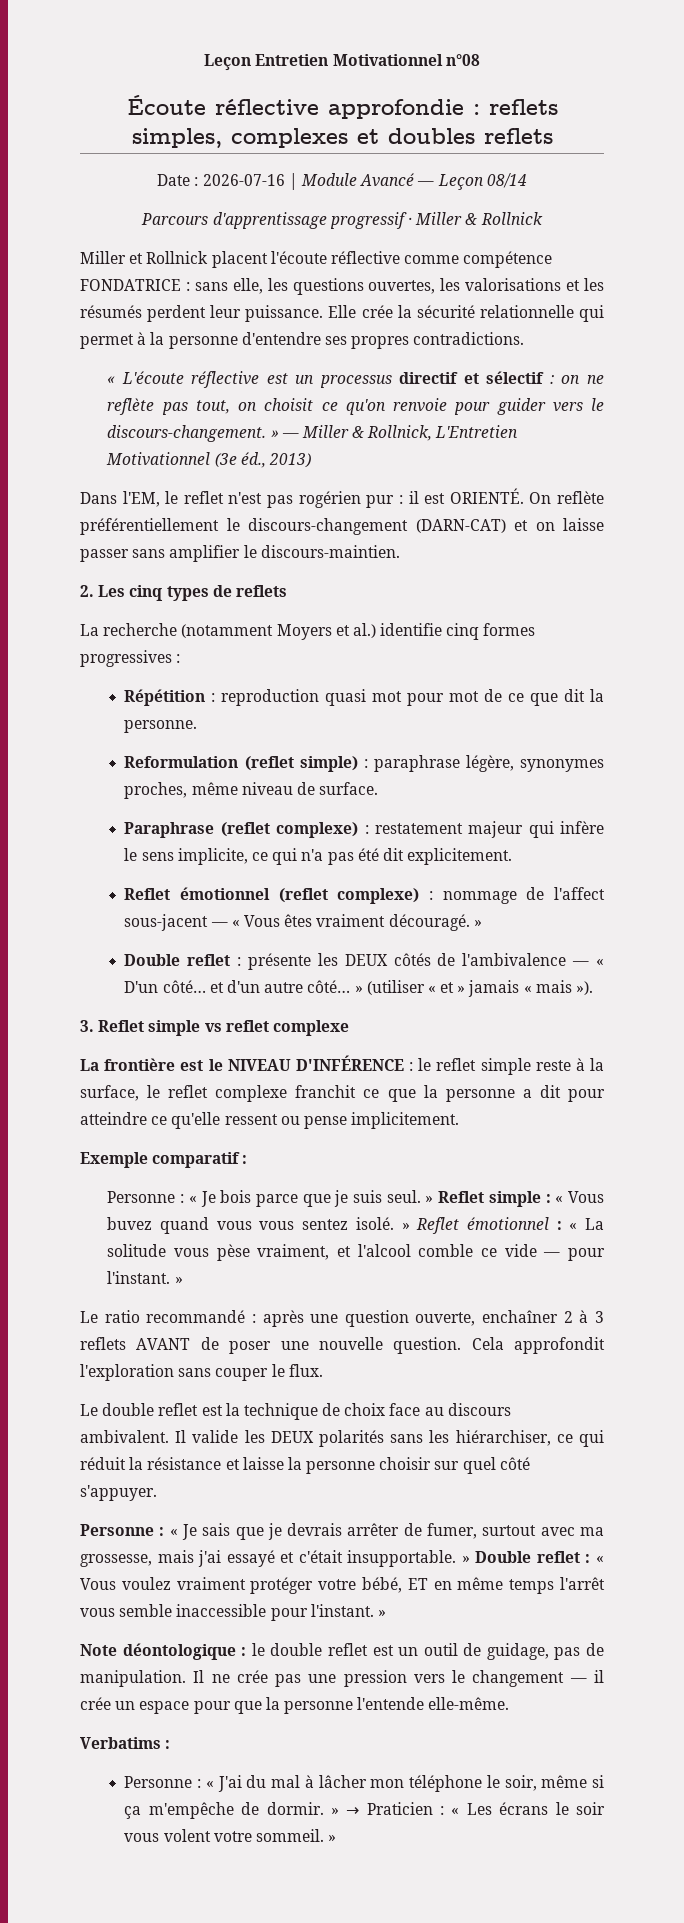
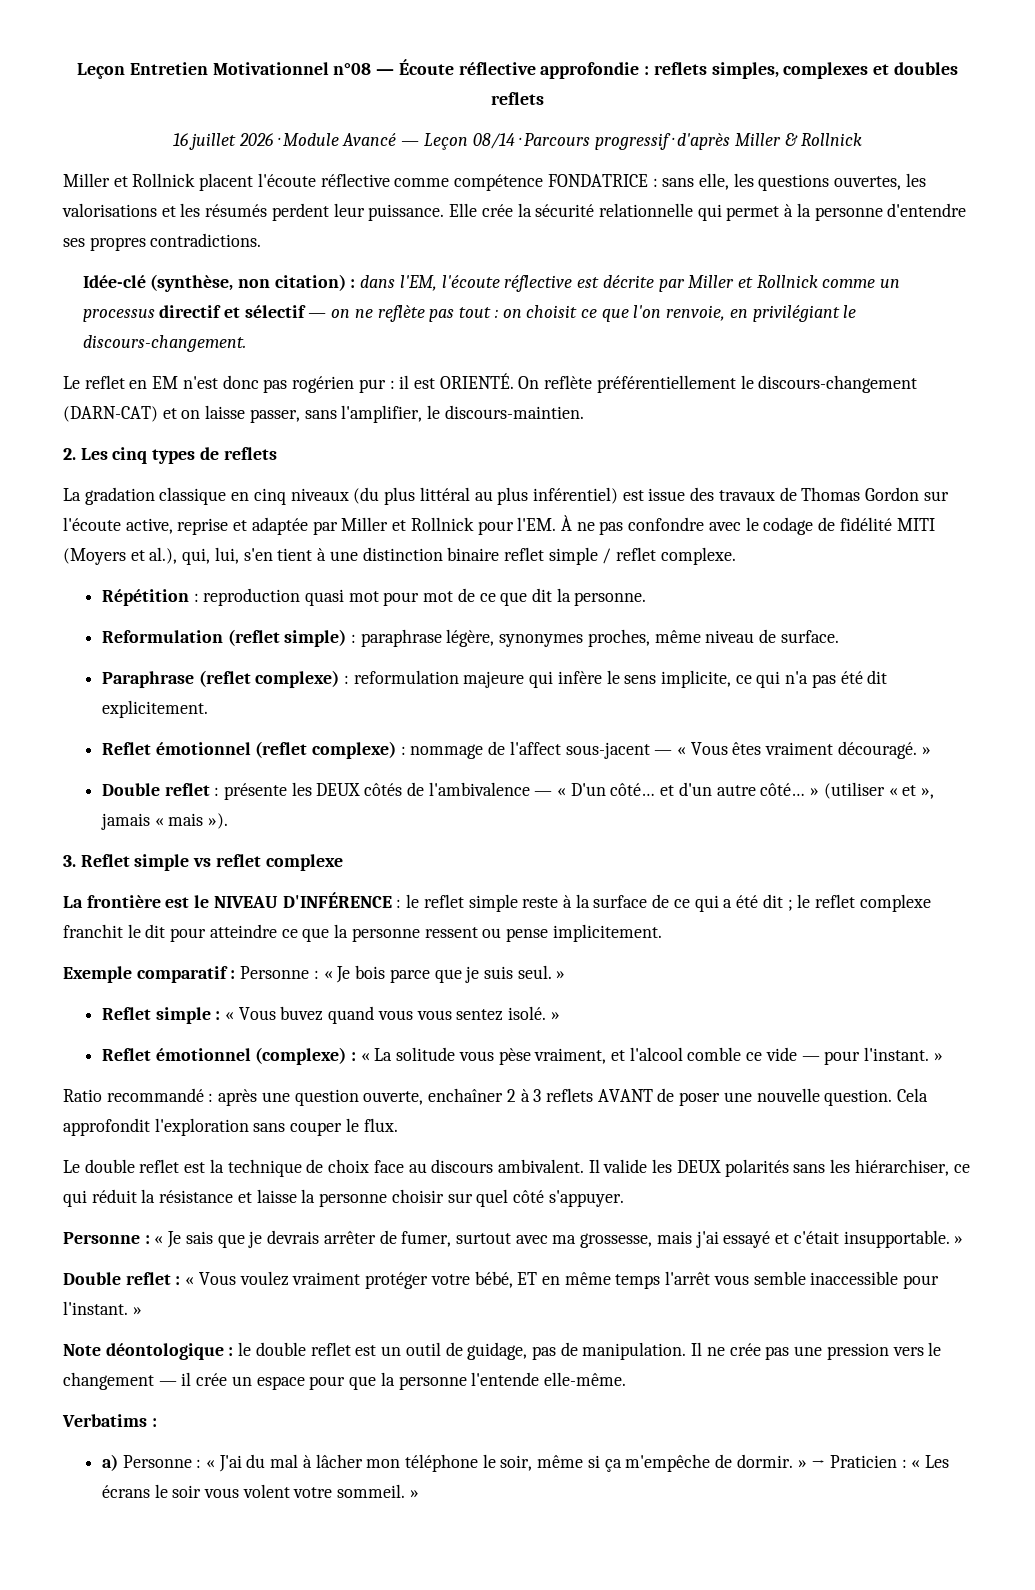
- Leçon Entretien Motivationnel n°08
- Écoute réflective approfondie : reflets simples, complexes et doubles reflets
+ Leçon Entretien Motivationnel n°08 — Écoute réflective approfondie : reflets simples, complexes et doubles reflets
- Date : 2026-07-16 | Module Avancé — Leçon 08/14
- Parcours d'apprentissage progressif · Miller & Rollnick
+ 16 juillet 2026 · Module Avancé — Leçon 08/14 · Parcours progressif · d'après Miller & Rollnick
- « L'écoute réflective est un processus directif et sélectif : on ne reflète pas tout, on choisit ce qu'on renvoie pour guider vers le discours-changement. » — Miller & Rollnick, L'Entretien Motivationnel (3e éd., 2013)
- Dans l'EM, le reflet n'est pas rogérien pur : il est ORIENTÉ.
+ Idée-clé (synthèse, non citation) : dans l'EM, l'écoute réflective est décrite par Miller et Rollnick comme un processus directif et sélectif — on ne reflète pas tout : on choisit ce que l'on renvoie, en privilégiant le discours-changement.
+ Le reflet en EM n'est donc pas rogérien pur : il est ORIENTÉ.
- On reflète préférentiellement le discours-changement (DARN-CAT) et on laisse passer sans amplifier le discours-maintien.
+ On reflète préférentiellement le discours-changement (DARN-CAT) et on laisse passer, sans l'amplifier, le discours-maintien.
- La recherche (notamment Moyers et al.) identifie cinq formes progressives :
+ La gradation classique en cinq niveaux (du plus littéral au plus inférentiel) est issue des travaux de Thomas Gordon sur l'écoute active, reprise et adaptée par Miller et Rollnick pour l'EM. À ne pas confondre avec le codage de fidélité MITI (Moyers et al.), qui, lui, s'en tient à une distinction binaire reflet simple / reflet complexe.
- Paraphrase (reflet complexe) : restatement majeur qui infère le sens implicite, ce qui n'a pas été dit explicitement.
+ Paraphrase (reflet complexe) : reformulation majeure qui infère le sens implicite, ce qui n'a pas été dit explicitement.
- Double reflet : présente les DEUX côtés de l'ambivalence — « D'un côté… et d'un autre côté… » (utiliser « et » jamais « mais »).
+ Double reflet : présente les DEUX côtés de l'ambivalence — « D'un côté… et d'un autre côté… » (utiliser « et », jamais « mais »).
- La frontière est le NIVEAU D'INFÉRENCE : le reflet simple reste à la surface, le reflet complexe franchit ce que la personne a dit pour atteindre ce qu'elle ressent ou pense implicitement.
+ La frontière est le NIVEAU D'INFÉRENCE : le reflet simple reste à la surface de ce qui a été dit ; le reflet complexe franchit le dit pour atteindre ce que la personne ressent ou pense implicitement.
- Exemple comparatif :
- Personne : « Je bois parce que je suis seul. » Reflet simple : « Vous buvez quand vous vous sentez isolé. » Reflet émotionnel : « La solitude vous pèse vraiment, et l'alcool comble ce vide — pour l'instant. »
+ Exemple comparatif : Personne : « Je bois parce que je suis seul. »
+ Reflet simple : « Vous buvez quand vous vous sentez isolé. »
+ Reflet émotionnel (complexe) : « La solitude vous pèse vraiment, et l'alcool comble ce vide — pour l'instant. »
- Le ratio recommandé : après une question ouverte, enchaîner 2 à 3 reflets AVANT de poser une nouvelle question.
+ Ratio recommandé : après une question ouverte, enchaîner 2 à 3 reflets AVANT de poser une nouvelle question.
- Personne : « Je sais que je devrais arrêter de fumer, surtout avec ma grossesse, mais j'ai essayé et c'était insupportable. » Double reflet : « Vous voulez vraiment protéger votre bébé, ET en même temps l'arrêt vous semble inaccessible pour l'instant. »
+ Personne : « Je sais que je devrais arrêter de fumer, surtout avec ma grossesse, mais j'ai essayé et c'était insupportable. »
+ Double reflet : « Vous voulez vraiment protéger votre bébé, ET en même temps l'arrêt vous semble inaccessible pour l'instant. »
- Personne : « J'ai du mal à lâcher mon téléphone le soir, même si ça m'empêche de dormir. » → Praticien : « Les écrans le soir vous volent votre sommeil. »
+ a) Personne : « J'ai du mal à lâcher mon téléphone le soir, même si ça m'empêche de dormir. » → Praticien : « Les écrans le soir vous volent votre sommeil. »

